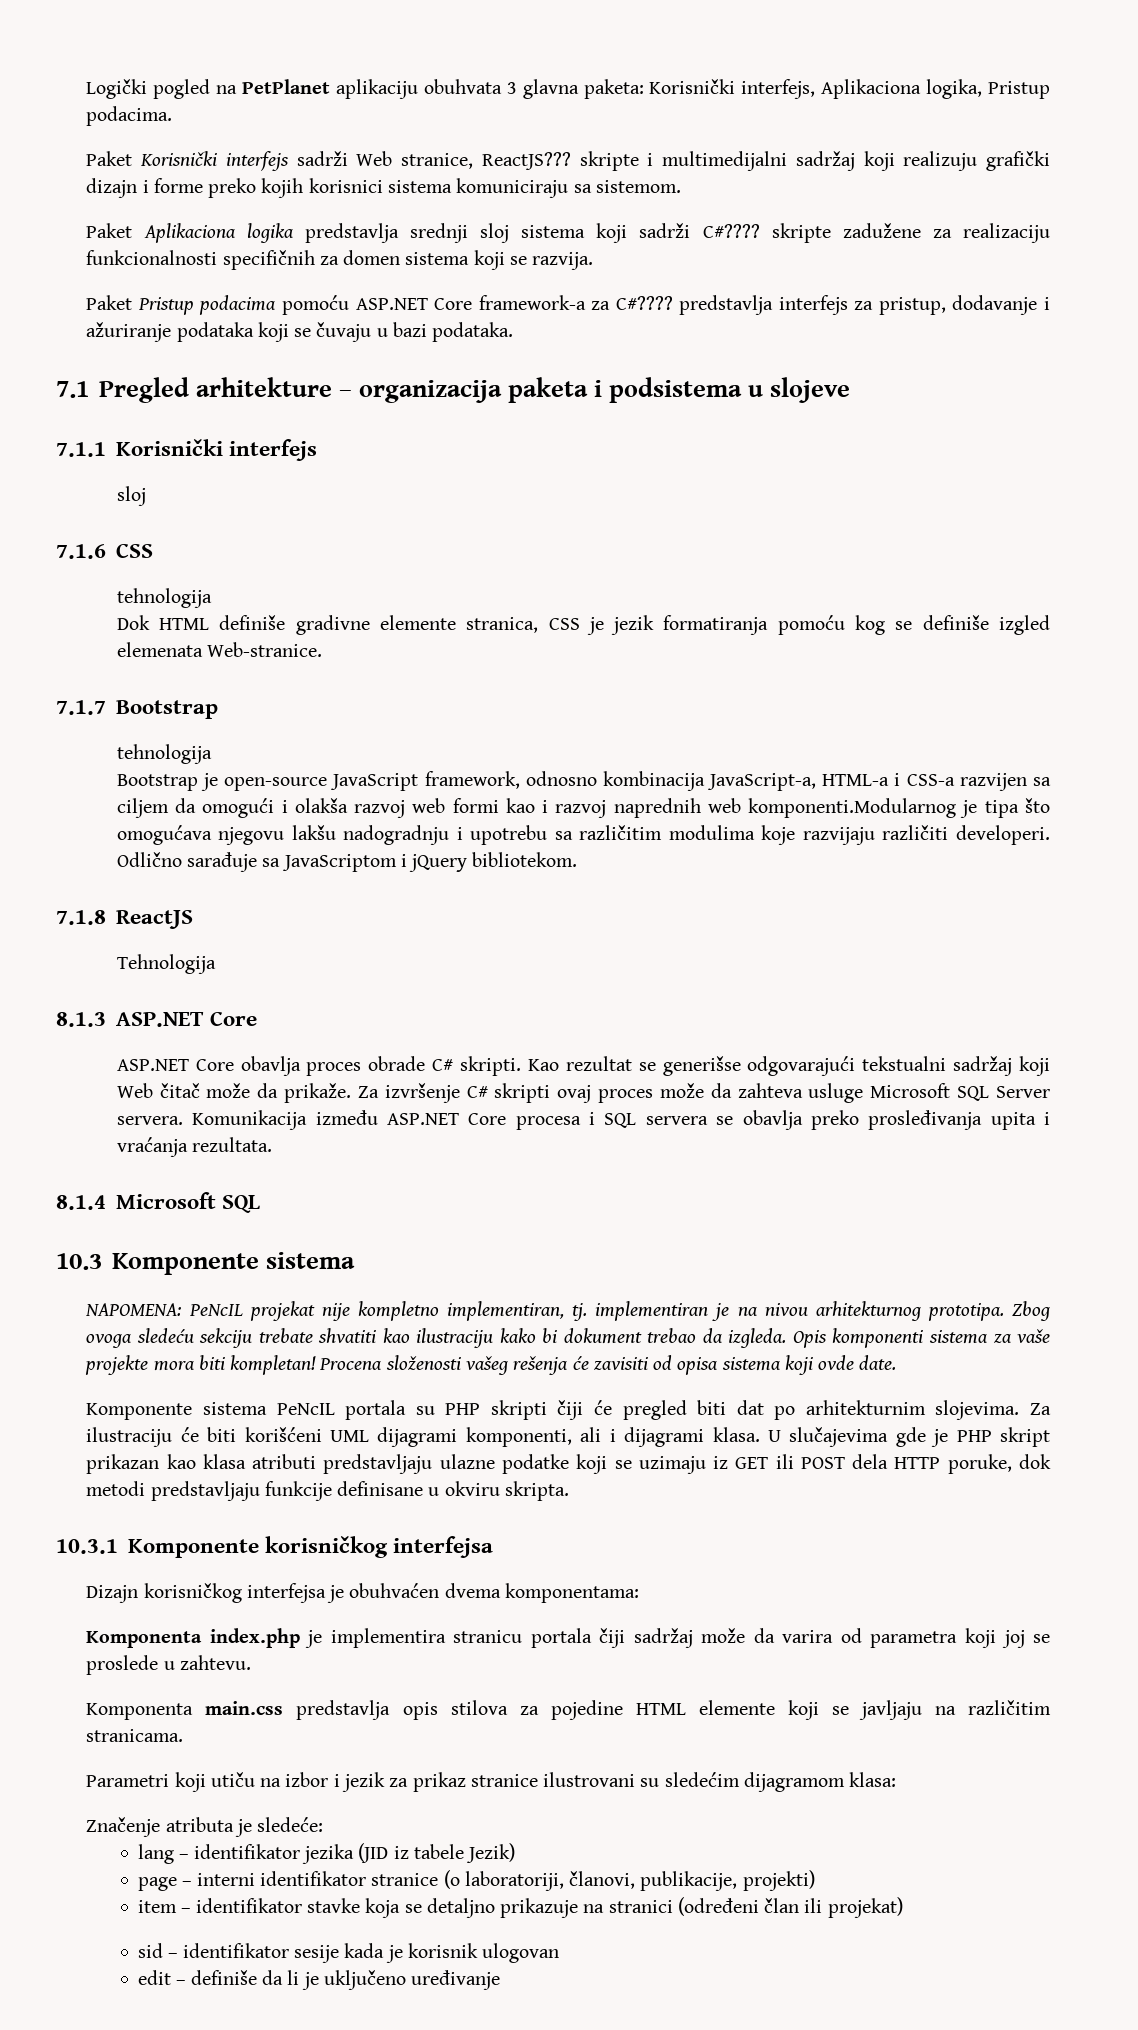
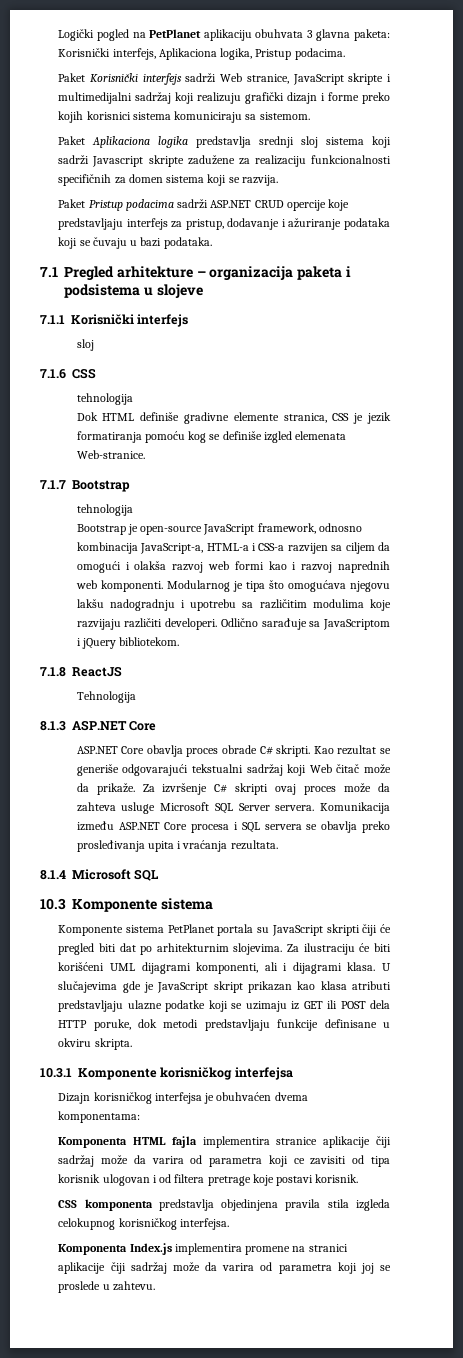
- Paket Korisnički interfejs sadrži Web stranice, ReactJS??? skripte i multimedijalni sadržaj koji realizuju grafički dizajn i forme preko kojih korisnici sistema komuniciraju sa sistemom.
+ Paket Korisnički interfejs sadrži Web stranice, JavaScript skripte i multimedijalni sadržaj koji realizuju grafički dizajn i forme preko kojih korisnici sistema komuniciraju sa sistemom.
- Paket Aplikaciona logika predstavlja srednji sloj sistema koji sadrži C#???? skripte zadužene za realizaciju funkcionalnosti specifičnih za domen sistema koji se razvija.
+ Paket Aplikaciona logika predstavlja srednji sloj sistema koji sadrži Javascript skripte zadužene za realizaciju funkcionalnosti specifičnih za domen sistema koji se razvija.
- Paket Pristup podacima pomoću ASP.NET Core framework-a za C#???? predstavlja interfejs za pristup, dodavanje i ažuriranje podataka koji se čuvaju u bazi podataka.
+ Paket Pristup podacima sadrži ASP.NET CRUD opercije koje predstavljaju interfejs za pristup, dodavanje i ažuriranje podataka koji se čuvaju u bazi podataka.
- Bootstrap je open-source JavaScript framework, odnosno kombinacija JavaScript-a, HTML-a i CSS-a razvijen sa ciljem da omogući i olakša razvoj web formi kao i razvoj naprednih web komponenti.Modularnog je tipa što omogućava njegovu lakšu nadogradnju i upotrebu sa različitim modulima koje razvijaju različiti developeri.
+ Bootstrap je open-source JavaScript framework, odnosno kombinacija JavaScript-a, HTML-a i CSS-a razvijen sa ciljem da omogući i olakša razvoj web formi kao i razvoj naprednih web komponenti. Modularnog je tipa što omogućava njegovu lakšu nadogradnju i upotrebu sa različitim modulima koje razvijaju različiti developeri.
- Kao rezultat se generišse odgovarajući tekstualni sadržaj koji Web čitač može da prikaže.
+ Kao rezultat se generiše odgovarajući tekstualni sadržaj koji Web čitač može da prikaže.
- NAPOMENA: PeNcIL projekat nije kompletno implementiran, tj. implementiran je na nivou arhitekturnog prototipa. Zbog ovoga sledeću sekciju trebate shvatiti kao ilustraciju kako bi dokument trebao da izgleda. Opis komponenti sistema za vaše projekte mora biti kompletan! Procena složenosti vašeg rešenja će zavisiti od opisa sistema koji ovde date.
- Komponente sistema PeNcIL portala su PHP skripti čiji će pregled biti dat po arhitekturnim slojevima.
+ Komponente sistema PetPlanet portala su JavaScript skripti čiji će pregled biti dat po arhitekturnim slojevima.
- U slučajevima gde je PHP skript prikazan kao klasa atributi predstavljaju ulazne podatke koji se uzimaju iz GET ili POST dela HTTP poruke, dok metodi predstavljaju funkcije definisane u okviru skripta.
+ U slučajevima gde je JavaScript skript prikazan kao klasa atributi predstavljaju ulazne podatke koji se uzimaju iz GET ili POST dela HTTP poruke, dok metodi predstavljaju funkcije definisane u okviru skripta.
- Komponenta index.php je implementira stranicu portala čiji sadržaj može da varira od parametra koji joj se proslede u zahtevu.
+ Komponenta HTML fajla implementira stranice aplikacije čiji sadržaj može da varira od parametra koji ce zavisiti od tipa korisnik ulogovan i od filtera pretrage koje postavi korisnik.
+ CSS komponenta predstavlja objedinjena pravila stila izgleda celokupnog korisničkog interfejsa.
+ Komponenta Index.js implementira promene na stranici aplikacije čiji sadržaj može da varira od parametra koji joj se proslede u zahtevu.
- Komponenta main.css predstavlja opis stilova za pojedine HTML elemente koji se javljaju na različitim stranicama.
- Parametri koji utiču na izbor i jezik za prikaz stranice ilustrovani su sledećim dijagramom klasa:
- Značenje atributa je sledeće:
- lang – identifikator jezika (JID iz tabele Jezik)
- page – interni identifikator stranice (o laboratoriji, članovi, publikacije, projekti)
- item – identifikator stavke koja se detaljno prikazuje na stranici (određeni član ili projekat)
- sid – identifikator sesije kada je korisnik ulogovan
- edit – definiše da li je uključeno uređivanje

